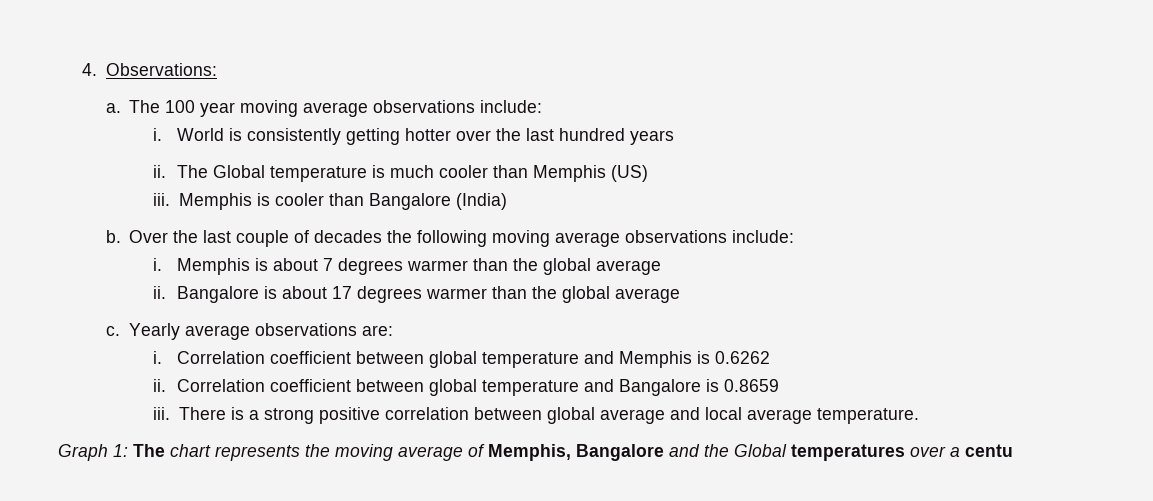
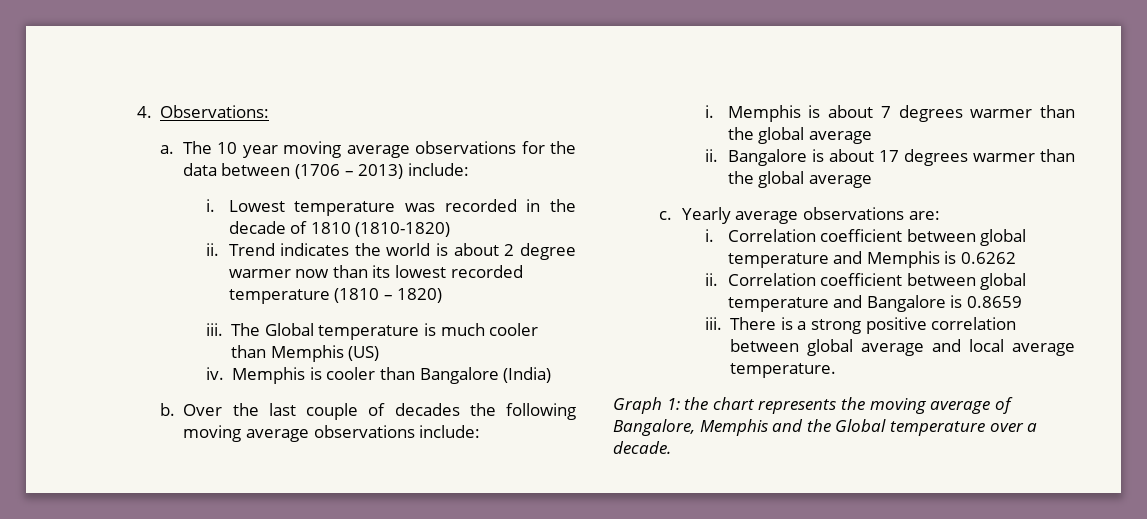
- The 100 year moving average observations include:
- i. World is consistently getting hotter over the last hundred years
- ii.
+ The 10 year moving average observations for the data between (1706 – 2013) include:
+ i. Lowest temperature was recorded in the decade of 1810 (1810-1820)
+ ii. Trend indicates the world is about 2 degree warmer now than its lowest recorded temperature (1810 – 1820)
+ iii.
  The Global temperature is much cooler than Memphis (US)
- iii.
+ iv.
- Graph 1: The chart represents the moving average of Memphis, Bangalore and the Global temperatures over a centu
+ Graph 1: the chart represents the moving average of Bangalore, Memphis and the Global temperature over a decade.

